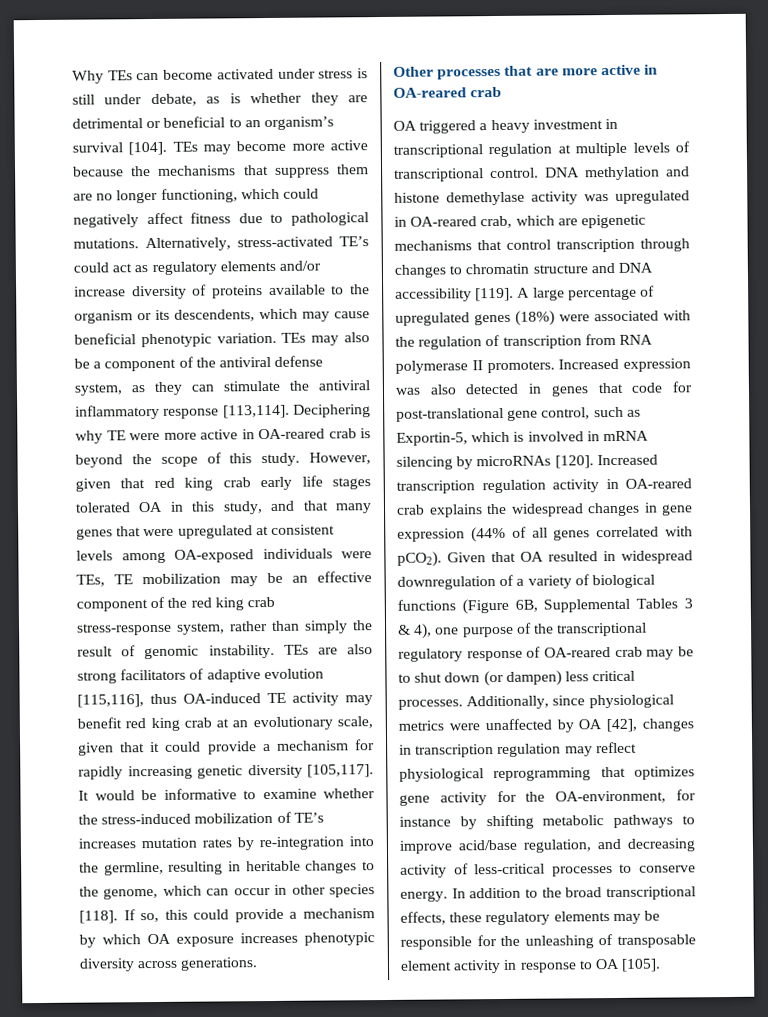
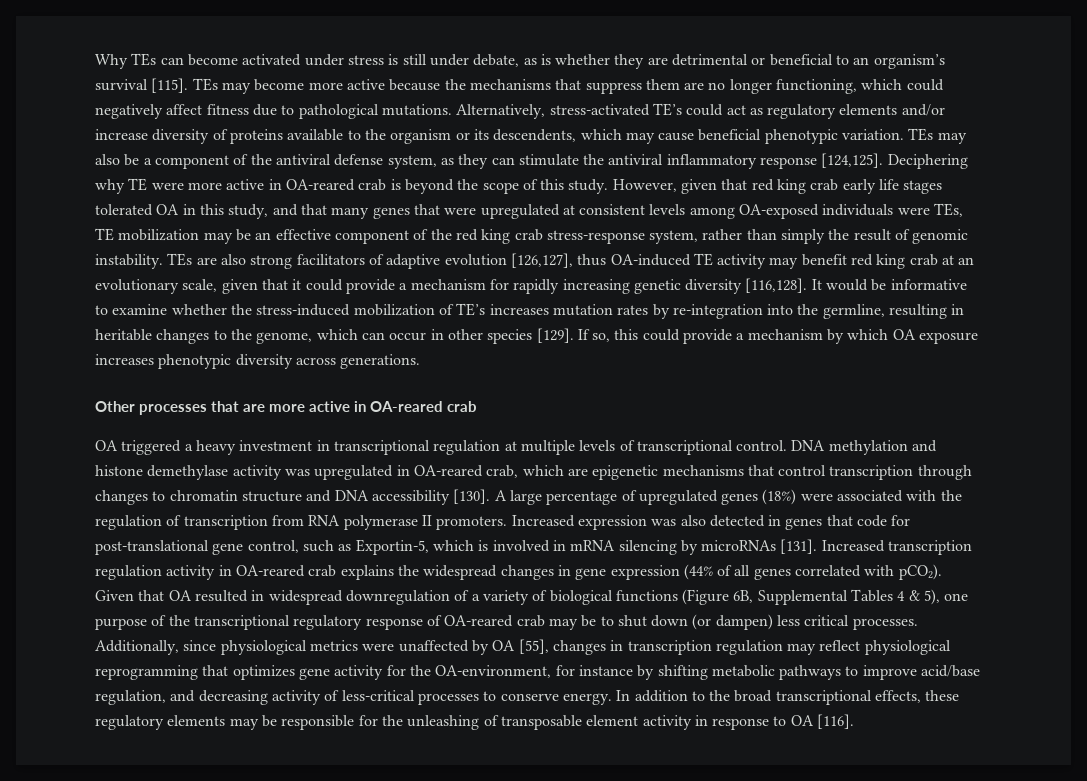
- Why TEs can become activated under stress is still under debate, as is whether they are detrimental or beneficial to an organism’s survival [104].
+ Why TEs can become activated under stress is still under debate, as is whether they are detrimental or beneficial to an organism’s survival [115].
- TEs may also be a component of the antiviral defense system, as they can stimulate the antiviral inflammatory response [113,114].
+ TEs may also be a component of the antiviral defense system, as they can stimulate the antiviral inflammatory response [124,125].
- TEs are also strong facilitators of adaptive evolution [115,116], thus OA-induced TE activity may benefit red king crab at an evolutionary scale, given that it could provide a mechanism for rapidly increasing genetic diversity [105,117].
+ TEs are also strong facilitators of adaptive evolution [126,127], thus OA-induced TE activity may benefit red king crab at an evolutionary scale, given that it could provide a mechanism for rapidly increasing genetic diversity [116,128].
- It would be informative to examine whether the stress-induced mobilization of TE’s increases mutation rates by re-integration into the germline, resulting in heritable changes to the genome, which can occur in other species [118].
+ It would be informative to examine whether the stress-induced mobilization of TE’s increases mutation rates by re-integration into the germline, resulting in heritable changes to the genome, which can occur in other species [129].
- DNA methylation and histone demethylase activity was upregulated in OA-reared crab, which are epigenetic mechanisms that control transcription through changes to chromatin structure and DNA accessibility [119].
+ DNA methylation and histone demethylase activity was upregulated in OA-reared crab, which are epigenetic mechanisms that control transcription through changes to chromatin structure and DNA accessibility [130].
- Increased expression was also detected in genes that code for post-translational gene control, such as Exportin-5, which is involved in mRNA silencing by microRNAs [120].
+ Increased expression was also detected in genes that code for post-translational gene control, such as Exportin-5, which is involved in mRNA silencing by microRNAs [131].
- Given that OA resulted in widespread downregulation of a variety of biological functions (Figure 6B, Supplemental Tables 3 & 4), one purpose of the transcriptional regulatory response of OA-reared crab may be to shut down (or dampen) less critical processes.
+ Given that OA resulted in widespread downregulation of a variety of biological functions (Figure 6B, Supplemental Tables 4 & 5), one purpose of the transcriptional regulatory response of OA-reared crab may be to shut down (or dampen) less critical processes.
- Additionally, since physiological metrics were unaffected by OA [42], changes in transcription regulation may reflect physiological reprogramming that optimizes gene activity for the OA-environment, for instance by shifting metabolic pathways to improve acid/base regulation, and decreasing activity of less-critical processes to conserve energy.
+ Additionally, since physiological metrics were unaffected by OA [55], changes in transcription regulation may reflect physiological reprogramming that optimizes gene activity for the OA-environment, for instance by shifting metabolic pathways to improve acid/base regulation, and decreasing activity of less-critical processes to conserve energy.
- In addition to the broad transcriptional effects, these regulatory elements may be responsible for the unleashing of transposable element activity in response to OA [105].
+ In addition to the broad transcriptional effects, these regulatory elements may be responsible for the unleashing of transposable element activity in response to OA [116].

